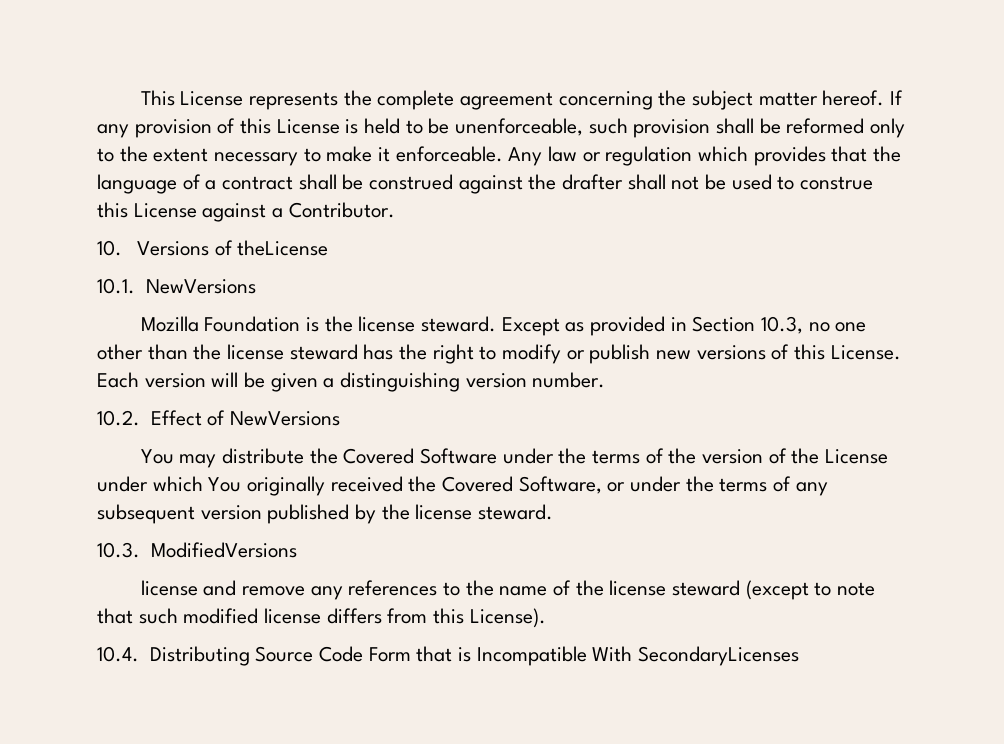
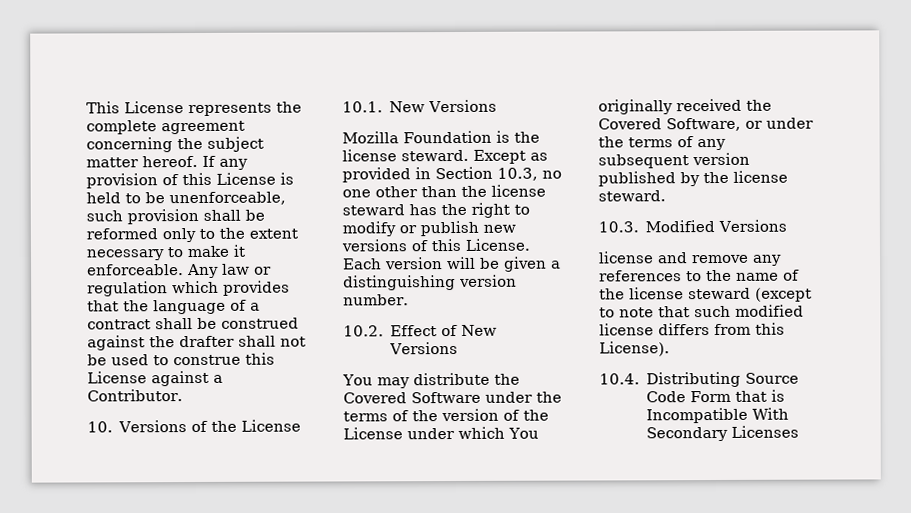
- 10. Versions of theLicense
+ 10. Versions of the License
- 10.1. NewVersions
+ 10.1. New Versions
- 10.2. Effect of NewVersions
+ 10.2. Effect of New Versions
- 10.3. ModifiedVersions
+ 10.3. Modified Versions
- 10.4. Distributing Source Code Form that is Incompatible With SecondaryLicenses
+ 10.4. Distributing Source Code Form that is Incompatible With Secondary Licenses

